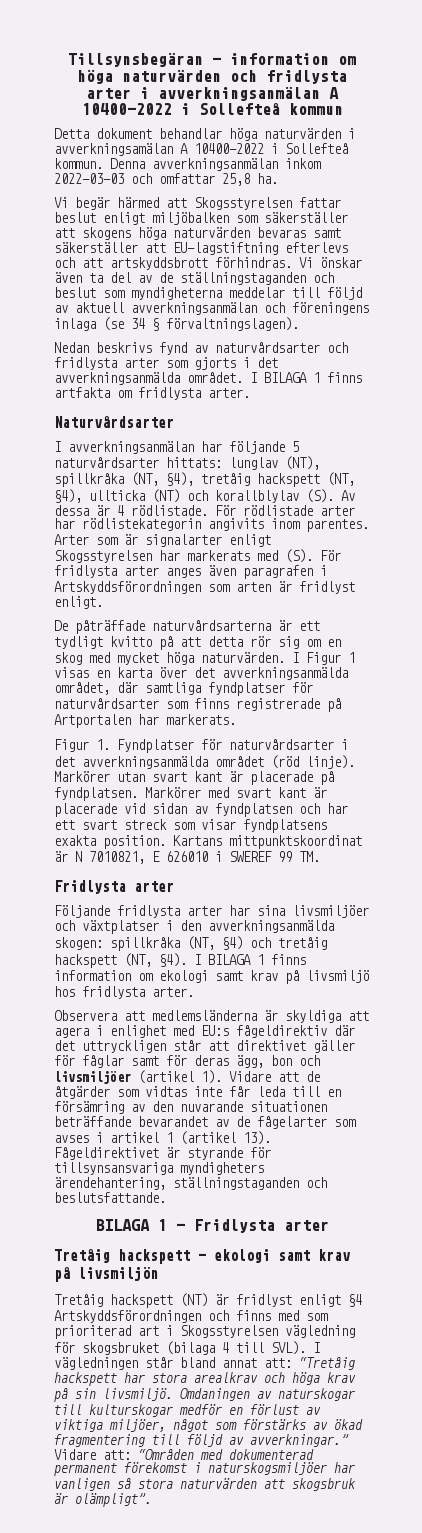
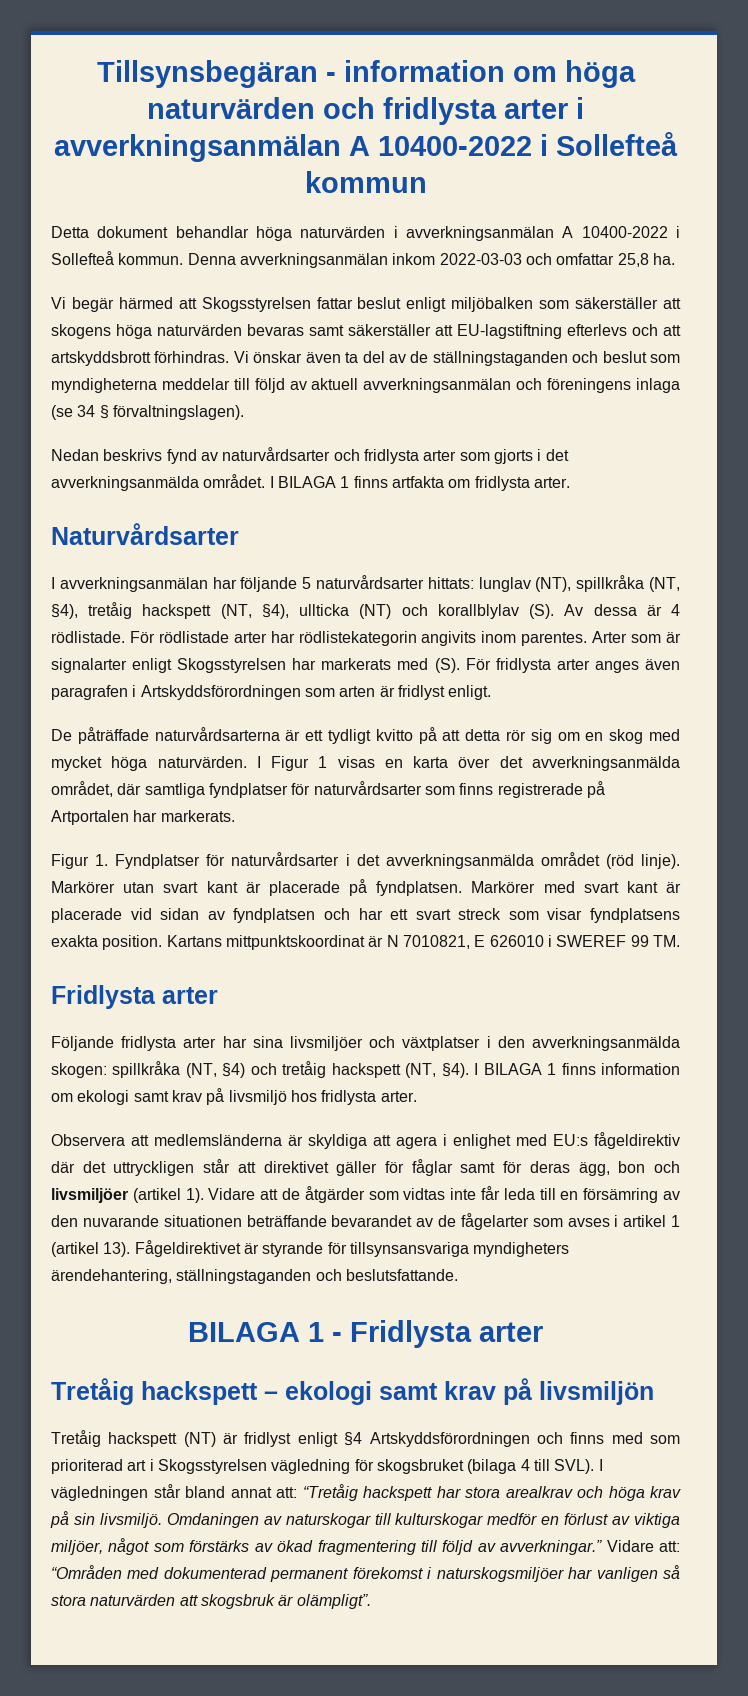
- Detta dokument behandlar höga naturvärden i avverkningsamälan A 10400-2022 i Sollefteå kommun.
+ Detta dokument behandlar höga naturvärden i avverkningsanmälan A 10400-2022 i Sollefteå kommun.

